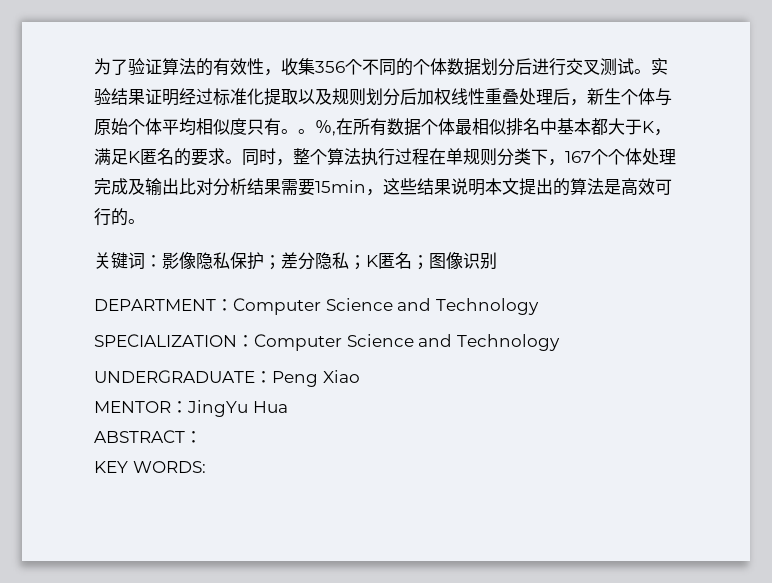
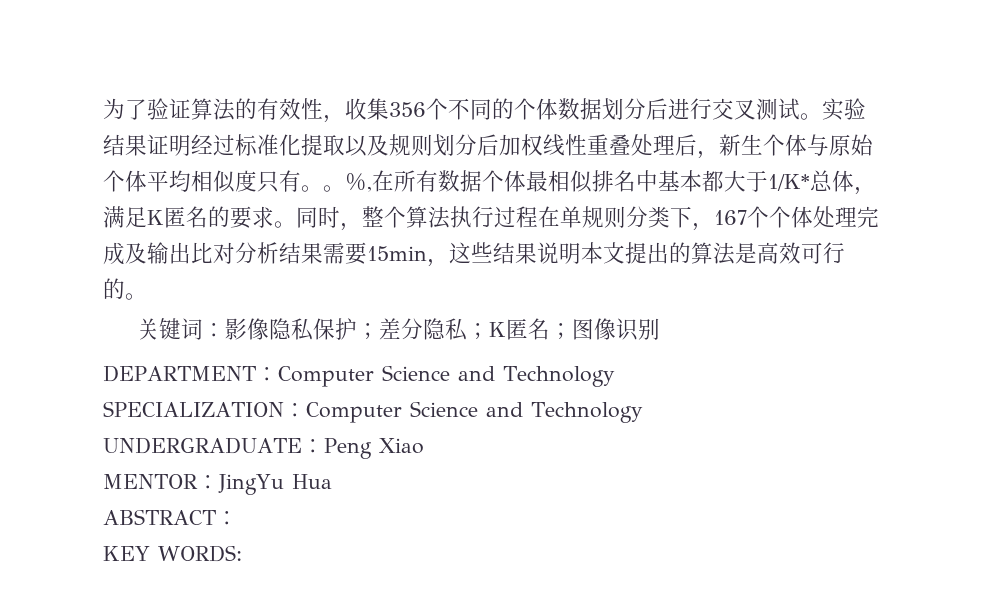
- ％,在所有数据个体最相似排名中基本都大于K，满足K匿名的要求。
+ ％,在所有数据个体最相似排名中基本都大于1/K*总体，满足K匿名的要求。

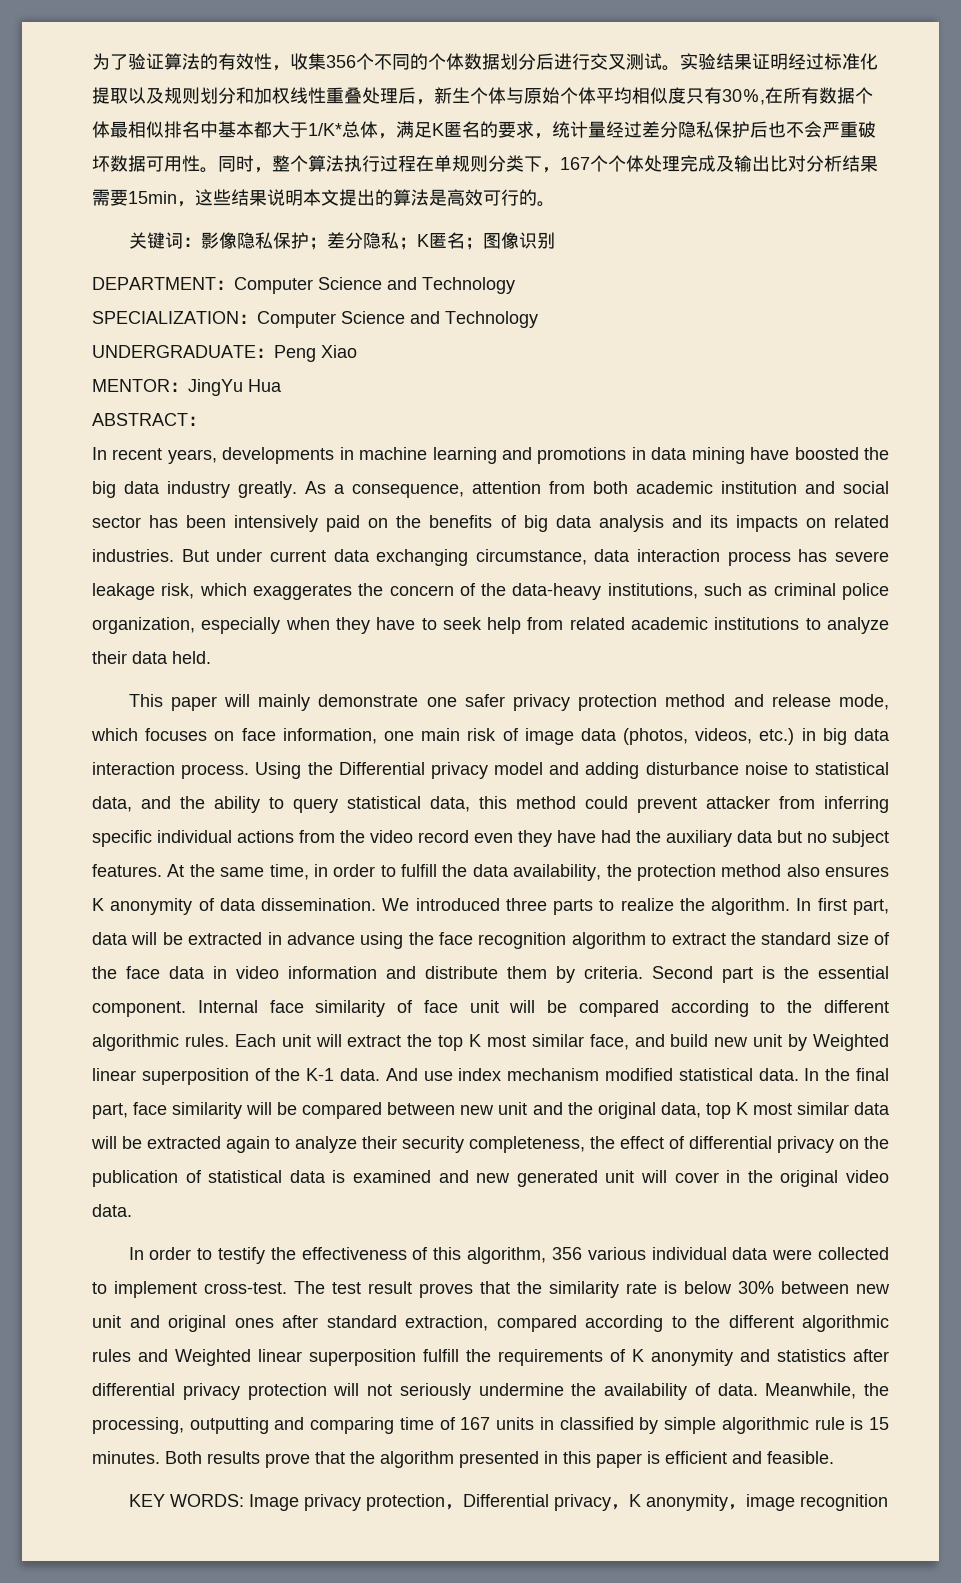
- 实验结果证明经过标准化提取以及规则划分后加权线性重叠处理后，新生个体与原始个体平均相似度只有。。％,在所有数据个体最相似排名中基本都大于1/K*总体，满足K匿名的要求。
+ 实验结果证明经过标准化提取以及规则划分和加权线性重叠处理后，新生个体与原始个体平均相似度只有30％,在所有数据个体最相似排名中基本都大于1/K*总体，满足K匿名的要求，统计量经过差分隐私保护后也不会严重破坏数据可用性。
- KEY WORDS:
+ In recent years, developments in machine learning and promotions in data mining have boosted the big data industry greatly. As a consequence, attention from both academic institution and social sector has been intensively paid on the benefits of big data analysis and its impacts on related industries. But under current data exchanging circumstance, data interaction process has severe leakage risk, which exaggerates the concern of the data-heavy institutions, such as criminal police organization, especially when they have to seek help from related academic institutions to analyze their data held.
+ This paper will mainly demonstrate one safer privacy protection method and release mode, which focuses on face information, one main risk of image data (photos, videos, etc.) in big data interaction process. Using the Differential privacy model and adding disturbance noise to statistical data, and the ability to query statistical data, this method could prevent attacker from inferring specific individual actions from the video record even they have had the auxiliary data but no subject features. At the same time, in order to fulfill the data availability, the protection method also ensures K anonymity of data dissemination. We introduced three parts to realize the algorithm. In first part, data will be extracted in advance using the face recognition algorithm to extract the standard size of the face data in video information and distribute them by criteria. Second part is the essential component. Internal face similarity of face unit will be compared according to the different algorithmic rules. Each unit will extract the top K most similar face, and build new unit by Weighted linear superposition of the K-1 data. And use index mechanism modified statistical data. In the final part, face similarity will be compared between new unit and the original data, top K most similar data will be extracted again to analyze their security completeness, the effect of differential privacy on the publication of statistical data is examined and new generated unit will cover in the original video data.
+ In order to testify the effectiveness of this algorithm, 356 various individual data were collected to implement cross-test. The test result proves that the similarity rate is below 30% between new unit and original ones after standard extraction, compared according to the different algorithmic rules and Weighted linear superposition fulfill the requirements of K anonymity and statistics after differential privacy protection will not seriously undermine the availability of data. Meanwhile, the processing, outputting and comparing time of 167 units in classified by simple algorithmic rule is 15 minutes. Both results prove that the algorithm presented in this paper is efficient and feasible.
+ KEY WORDS: Image privacy protection，Differential privacy，K anonymity，image recognition

